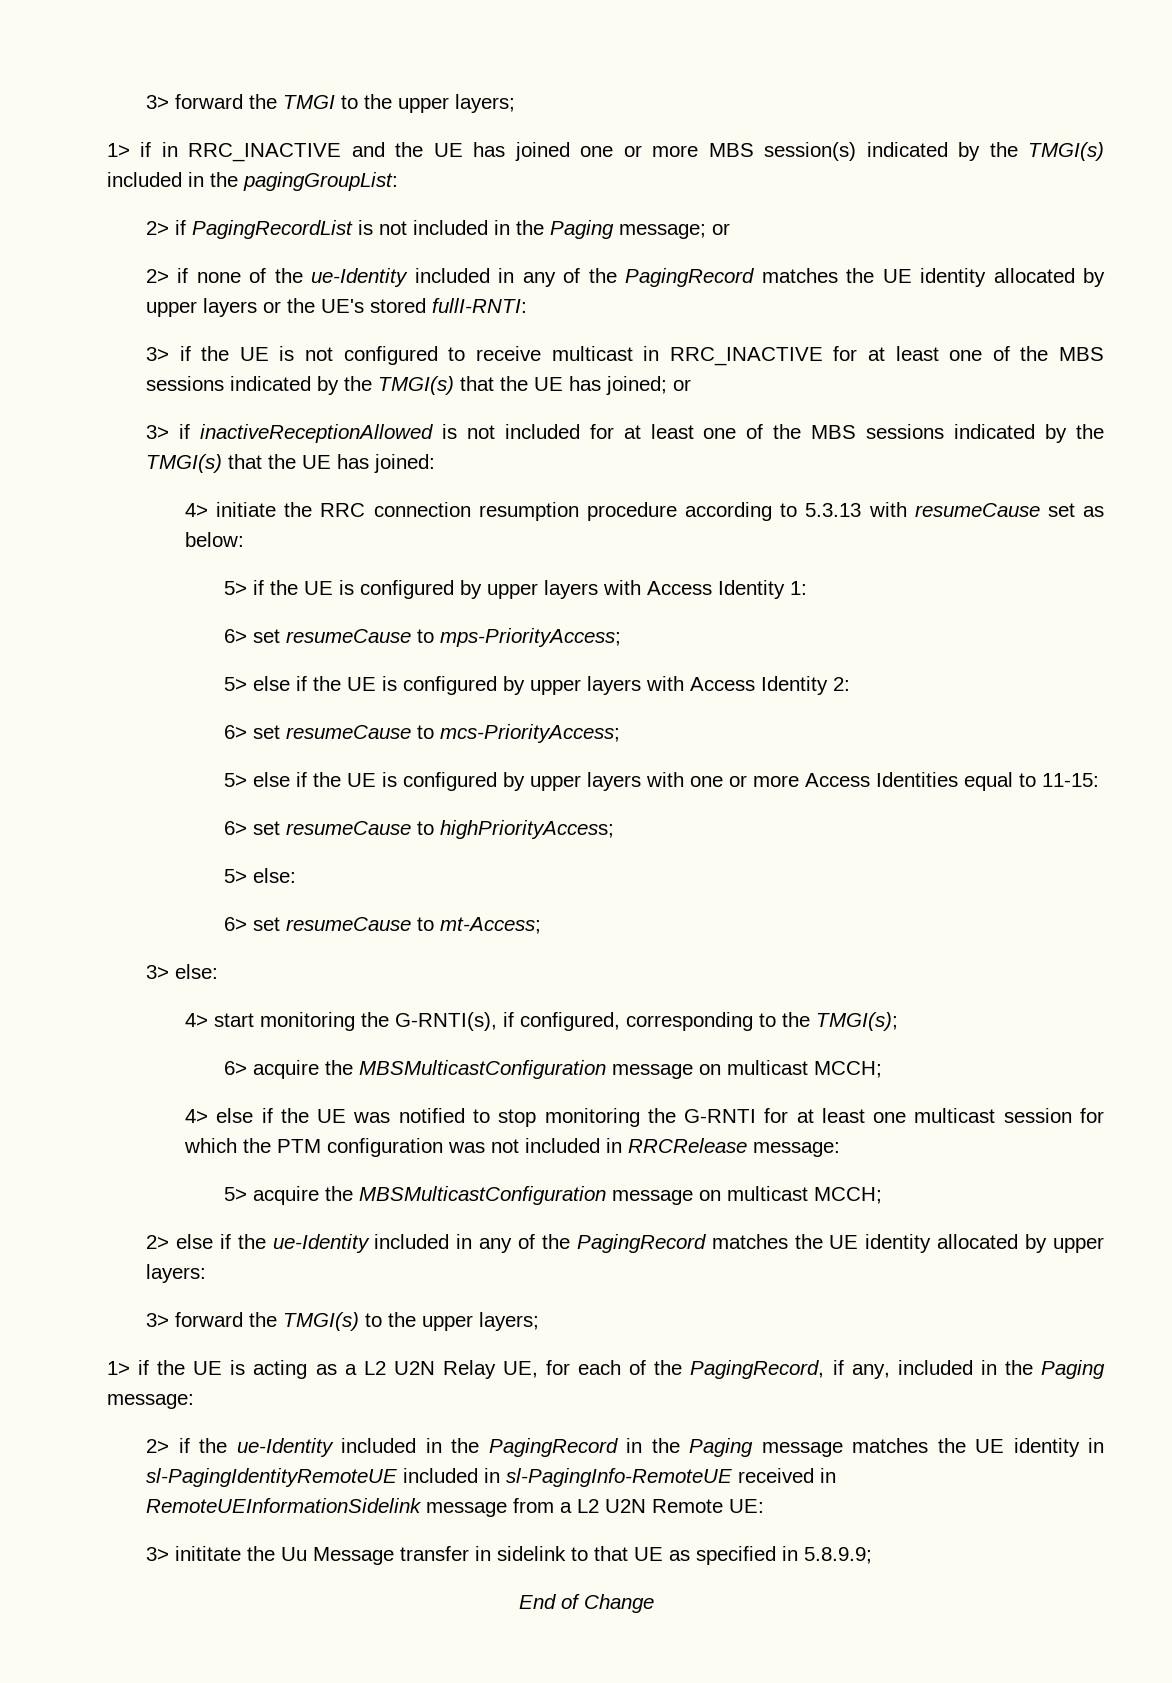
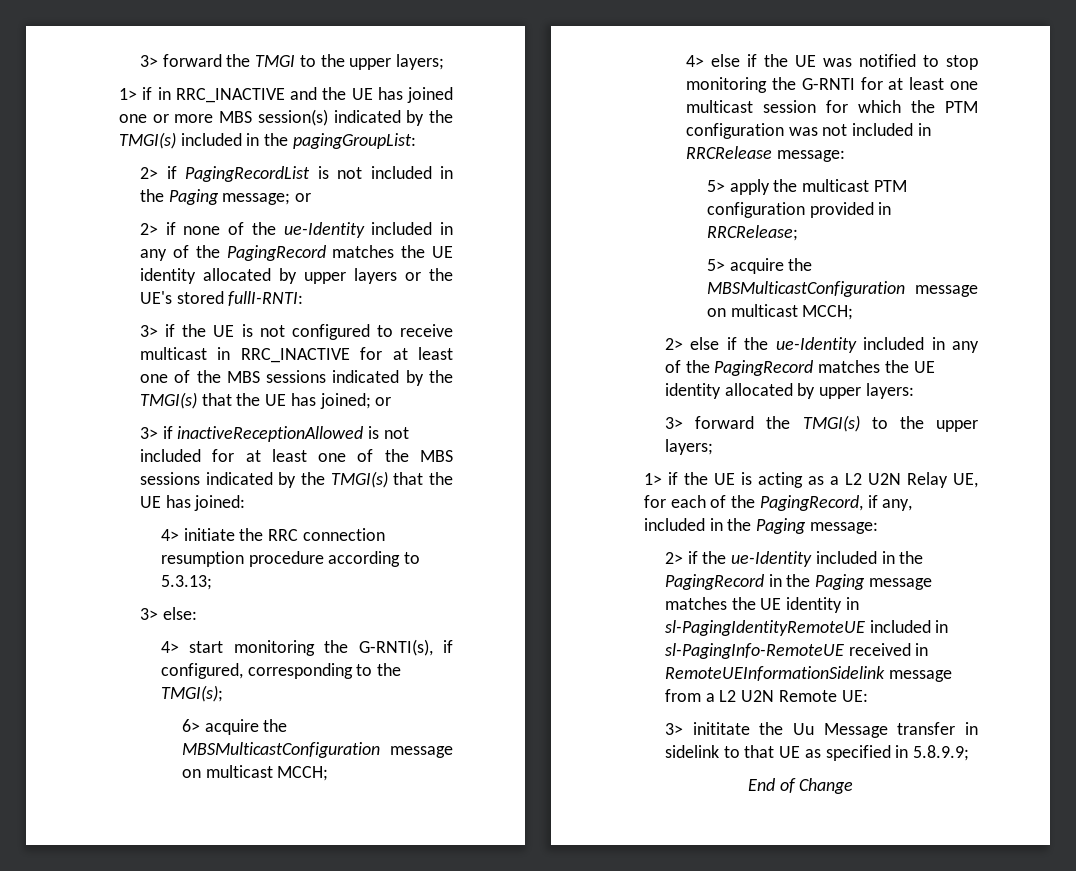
- 4> initiate the RRC connection resumption procedure according to 5.3.13 with resumeCause set as below:
- 5> if the UE is configured by upper layers with Access Identity 1:
- 6> set resumeCause to mps-PriorityAccess;
- 5> else if the UE is configured by upper layers with Access Identity 2:
- 6> set resumeCause to mcs-PriorityAccess;
- 5> else if the UE is configured by upper layers with one or more Access Identities equal to 11-15:
- 6> set resumeCause to highPriorityAccess;
- 5> else:
- 6> set resumeCause to mt-Access;
+ 4> initiate the RRC connection resumption procedure according to 5.3.13;
+ 5> apply the multicast PTM configuration provided in RRCRelease;

